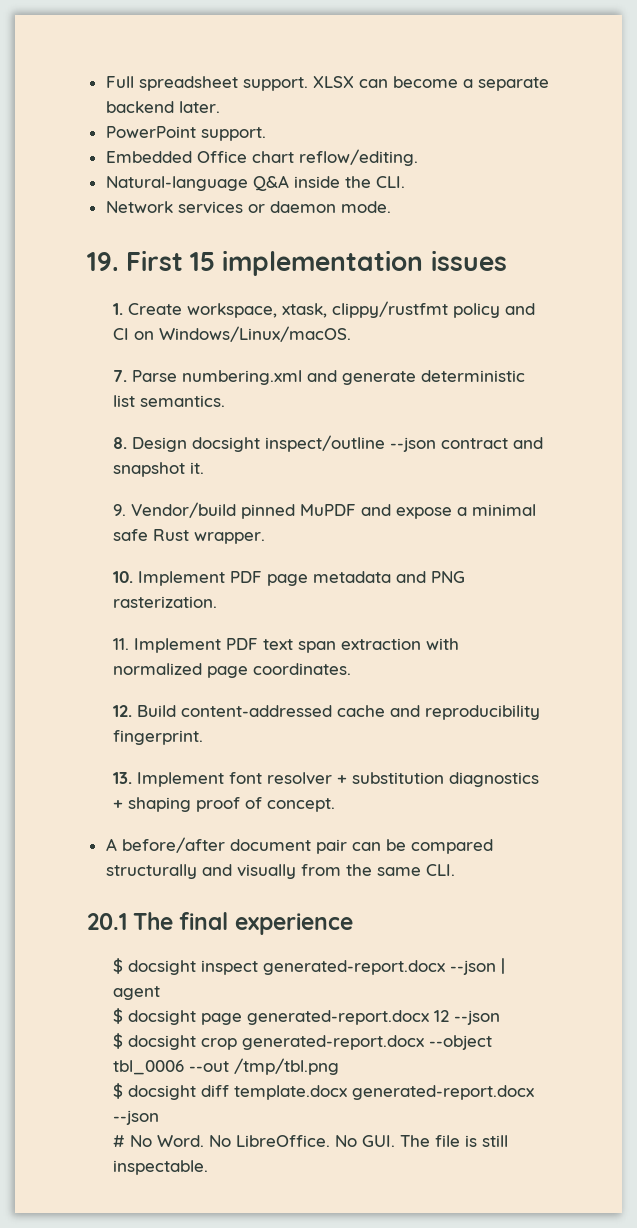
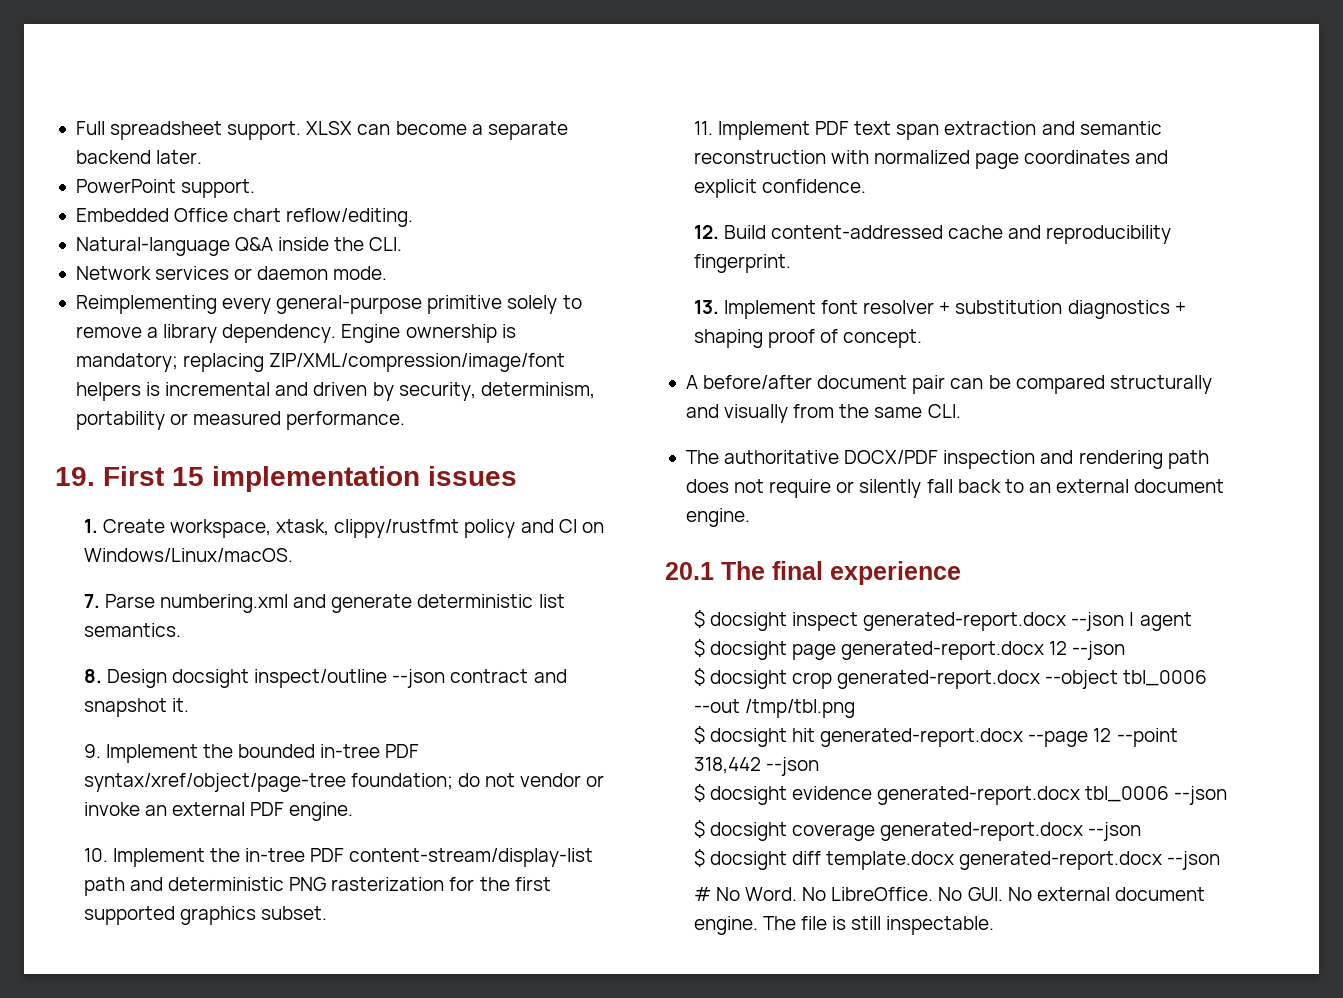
+ Reimplementing every general-purpose primitive solely to remove a library dependency. Engine ownership is mandatory; replacing ZIP/XML/compression/image/font helpers is incremental and driven by security, determinism, portability or measured performance.
- 9. Vendor/build pinned MuPDF and expose a minimal safe Rust wrapper.
- 10. Implement PDF page metadata and PNG rasterization.
+ 9. Implement the bounded in-tree PDF syntax/xref/object/page-tree foundation; do not vendor or invoke an external PDF engine.
+ 10. Implement the in-tree PDF content-stream/display-list path and deterministic PNG rasterization for the first supported graphics subset.
- 11. Implement PDF text span extraction with normalized page coordinates.
+ 11. Implement PDF text span extraction and semantic reconstruction with normalized page coordinates and explicit confidence.
+ The authoritative DOCX/PDF inspection and rendering path does not require or silently fall back to an external document engine.
+ $ docsight hit generated-report.docx --page 12 --point 318,442 --json
+ $ docsight evidence generated-report.docx tbl_0006 --json
+ $ docsight coverage generated-report.docx --json
- No GUI. The file is still inspectable.
+ No GUI. No external document engine. The file is still inspectable.

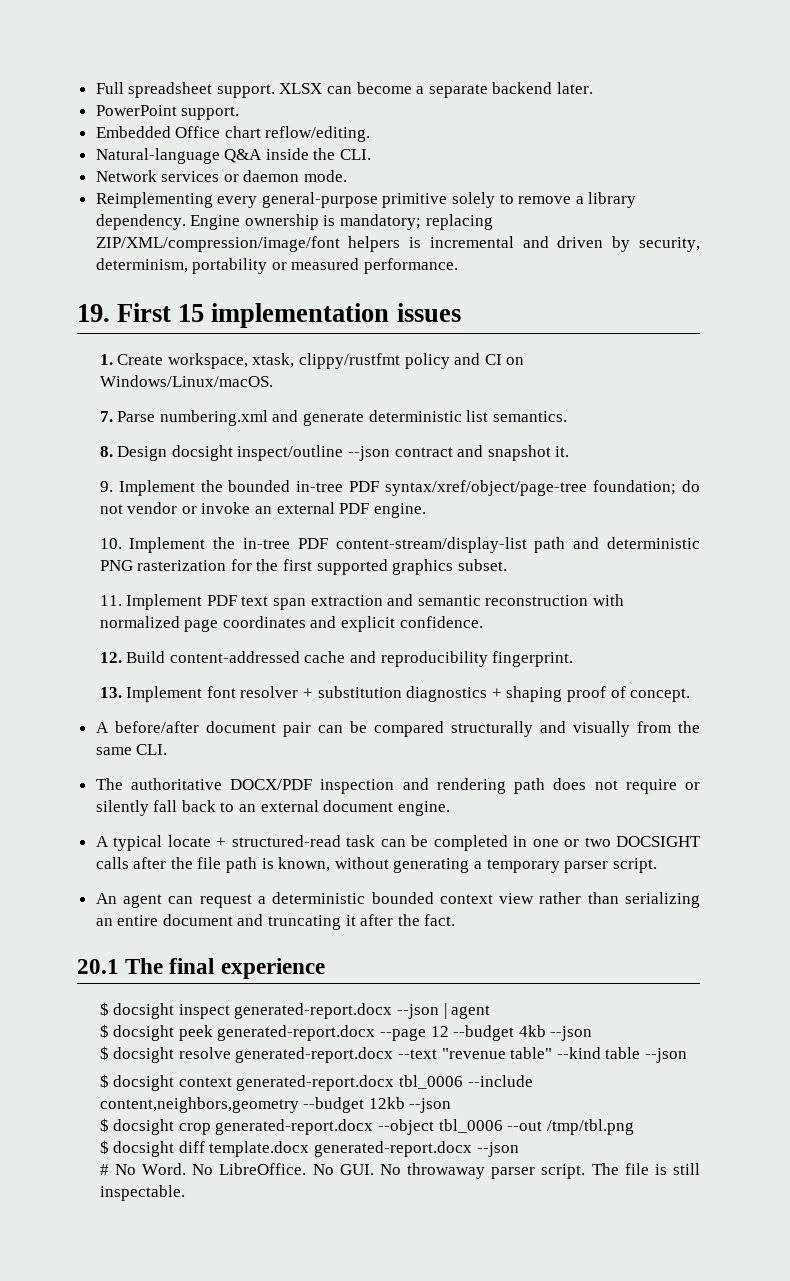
+ A typical locate + structured-read task can be completed in one or two DOCSIGHT calls after the file path is known, without generating a temporary parser script.
+ An agent can request a deterministic bounded context view rather than serializing an entire document and truncating it after the fact.
- $ docsight page generated-report.docx 12 --json
+ $ docsight peek generated-report.docx --page 12 --budget 4kb --json
+ $ docsight resolve generated-report.docx --text "revenue table" --kind table --json
+ $ docsight context generated-report.docx tbl_0006 --include content,neighbors,geometry --budget 12kb --json
- $ docsight hit generated-report.docx --page 12 --point 318,442 --json
- $ docsight evidence generated-report.docx tbl_0006 --json
- $ docsight coverage generated-report.docx --json
- No GUI. No external document engine.
+ No GUI. No throwaway parser script.

